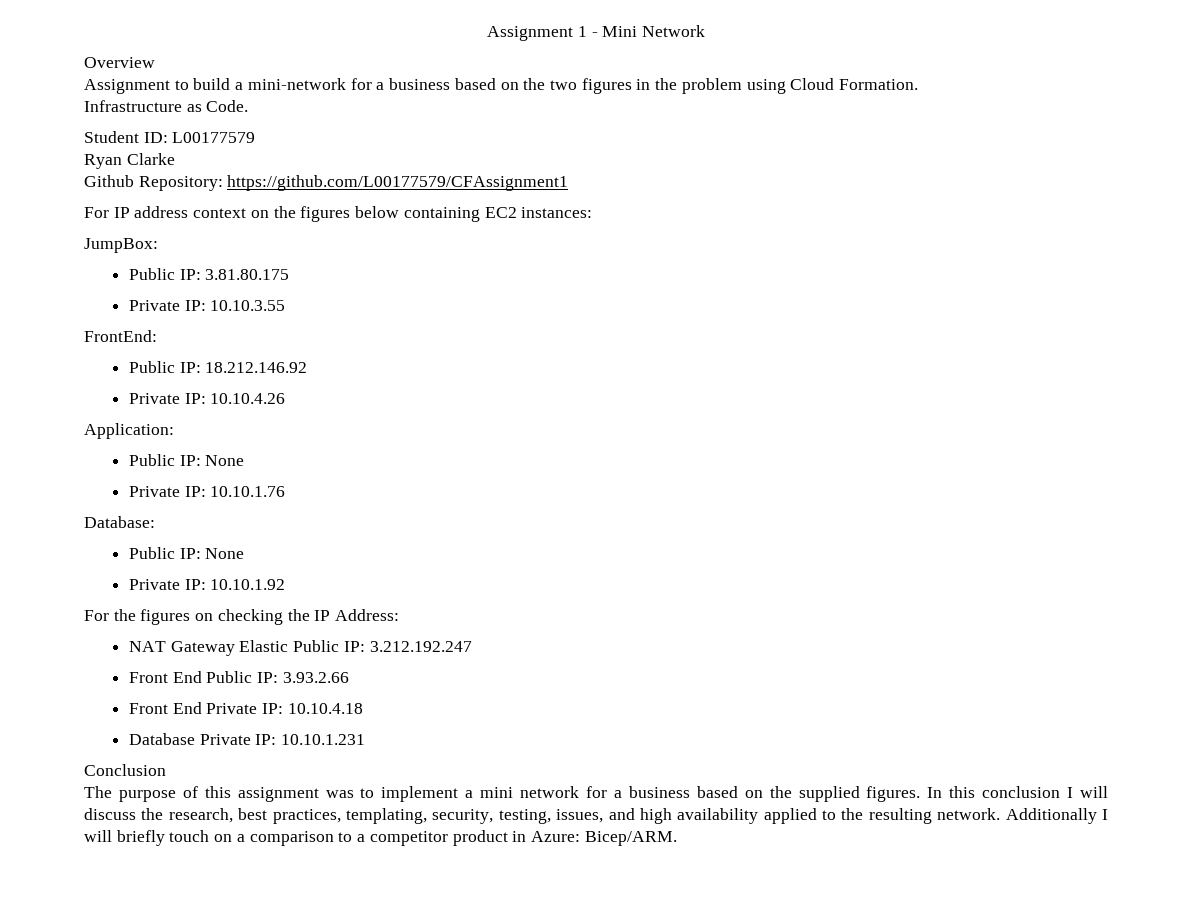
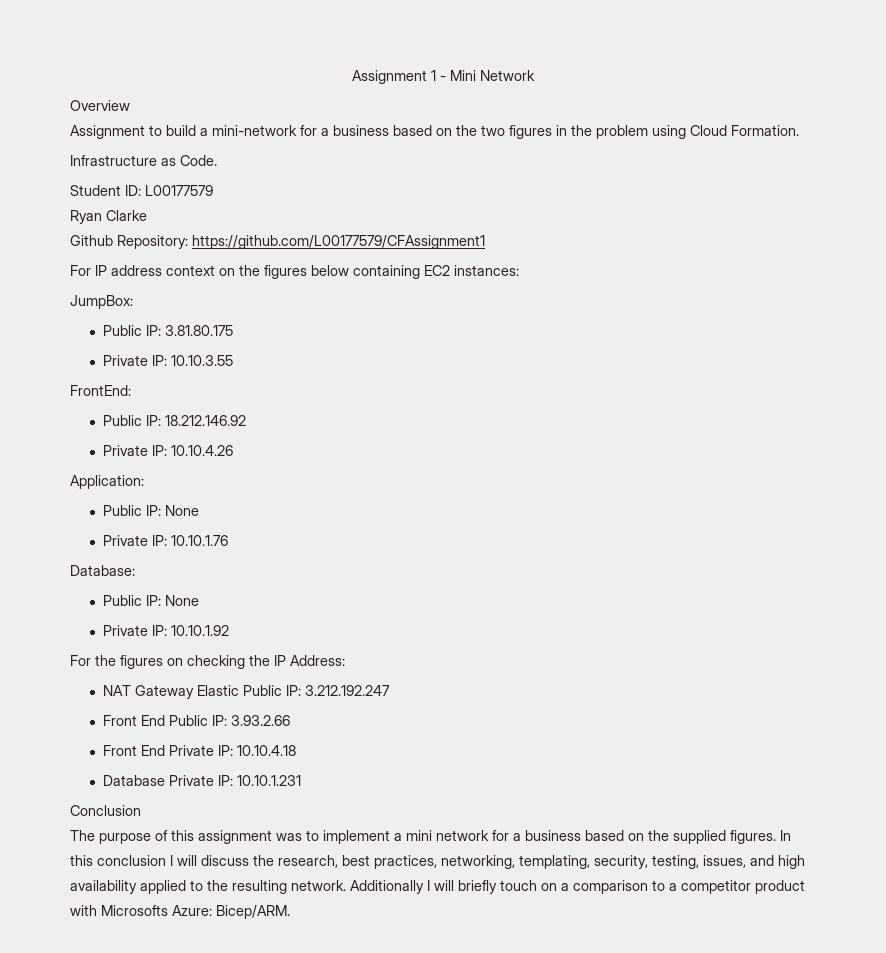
- In this conclusion I will discuss the research, best practices, templating, security, testing, issues, and high availability applied to the resulting network.
+ In this conclusion I will discuss the research, best practices, networking, templating, security, testing, issues, and high availability applied to the resulting network.
- Additionally I will briefly touch on a comparison to a competitor product in Azure: Bicep/ARM.
+ Additionally I will briefly touch on a comparison to a competitor product with Microsofts Azure: Bicep/ARM.

